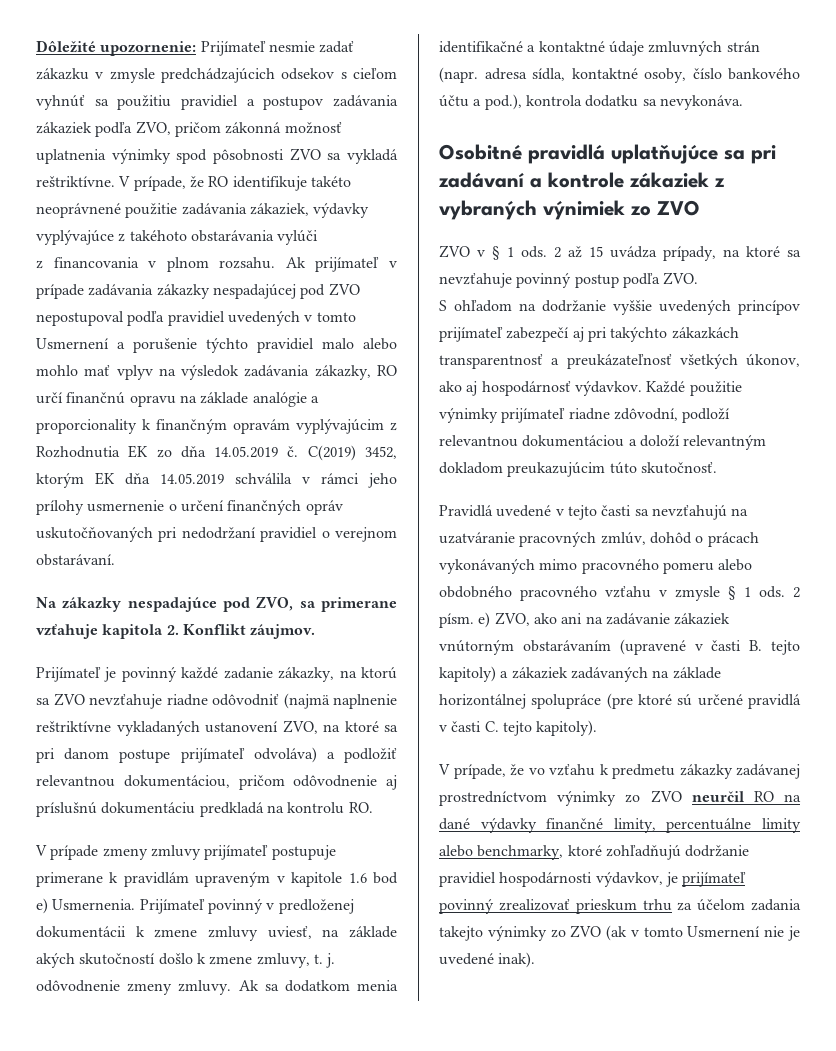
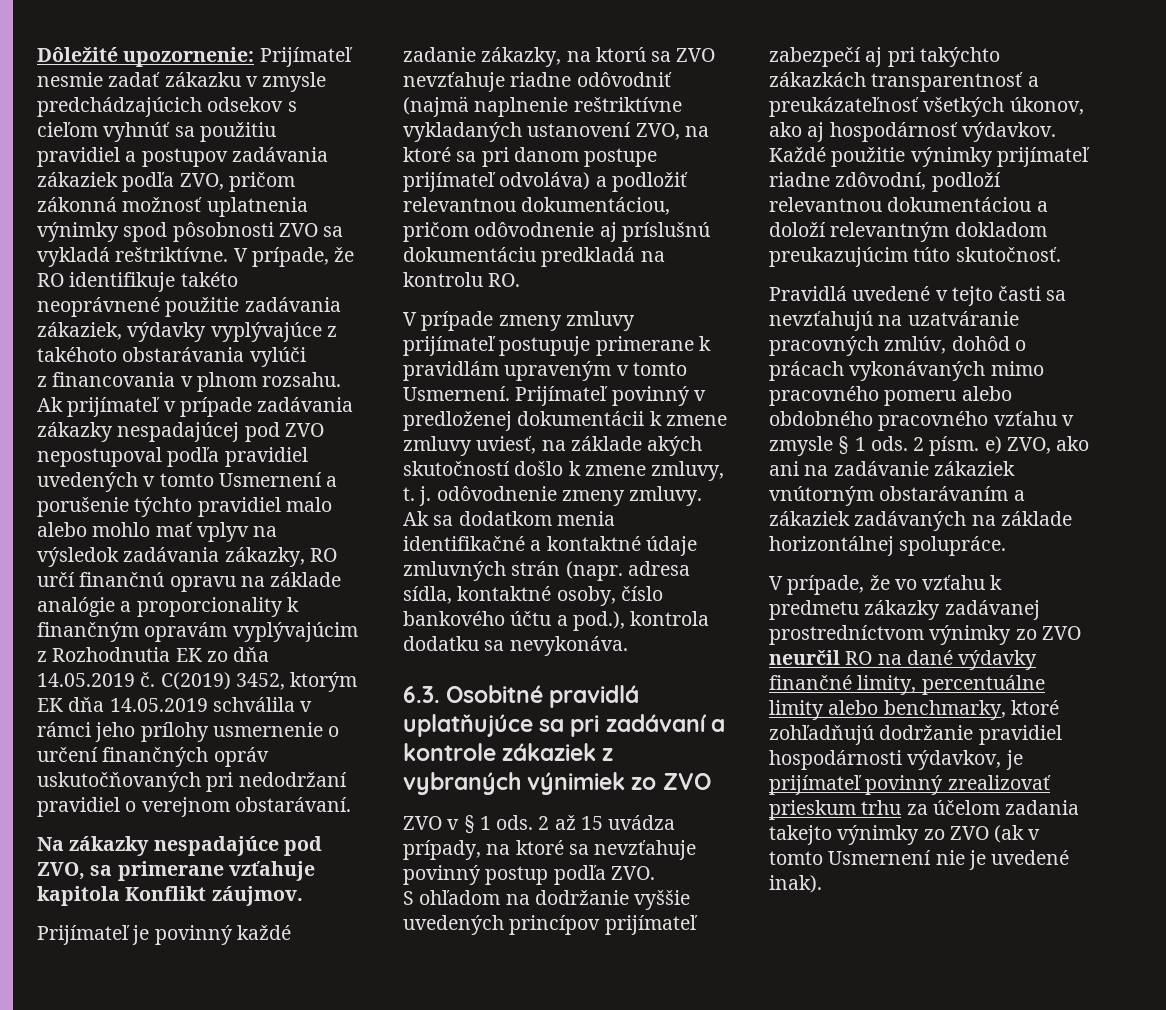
- Na zákazky nespadajúce pod ZVO, sa primerane vzťahuje kapitola 2. Konflikt záujmov.
+ Na zákazky nespadajúce pod ZVO, sa primerane vzťahuje kapitola Konflikt záujmov.
- V prípade zmeny zmluvy prijímateľ postupuje primerane k pravidlám upraveným v kapitole 1.6 bod e) Usmernenia.
+ V prípade zmeny zmluvy prijímateľ postupuje primerane k pravidlám upraveným v tomto Usmernení.
- Osobitné pravidlá uplatňujúce sa pri zadávaní a kontrole zákaziek z vybraných výnimiek zo ZVO
+ 6.3. Osobitné pravidlá uplatňujúce sa pri zadávaní a kontrole zákaziek z vybraných výnimiek zo ZVO
- 2 písm. e) ZVO, ako ani na zadávanie zákaziek vnútorným obstarávaním (upravené v časti B. tejto kapitoly) a zákaziek zadávaných na základe horizontálnej spolupráce (pre ktoré sú určené pravidlá v časti C. tejto kapitoly).
+ 2 písm. e) ZVO, ako ani na zadávanie zákaziek vnútorným obstarávaním a zákaziek zadávaných na základe horizontálnej spolupráce.

